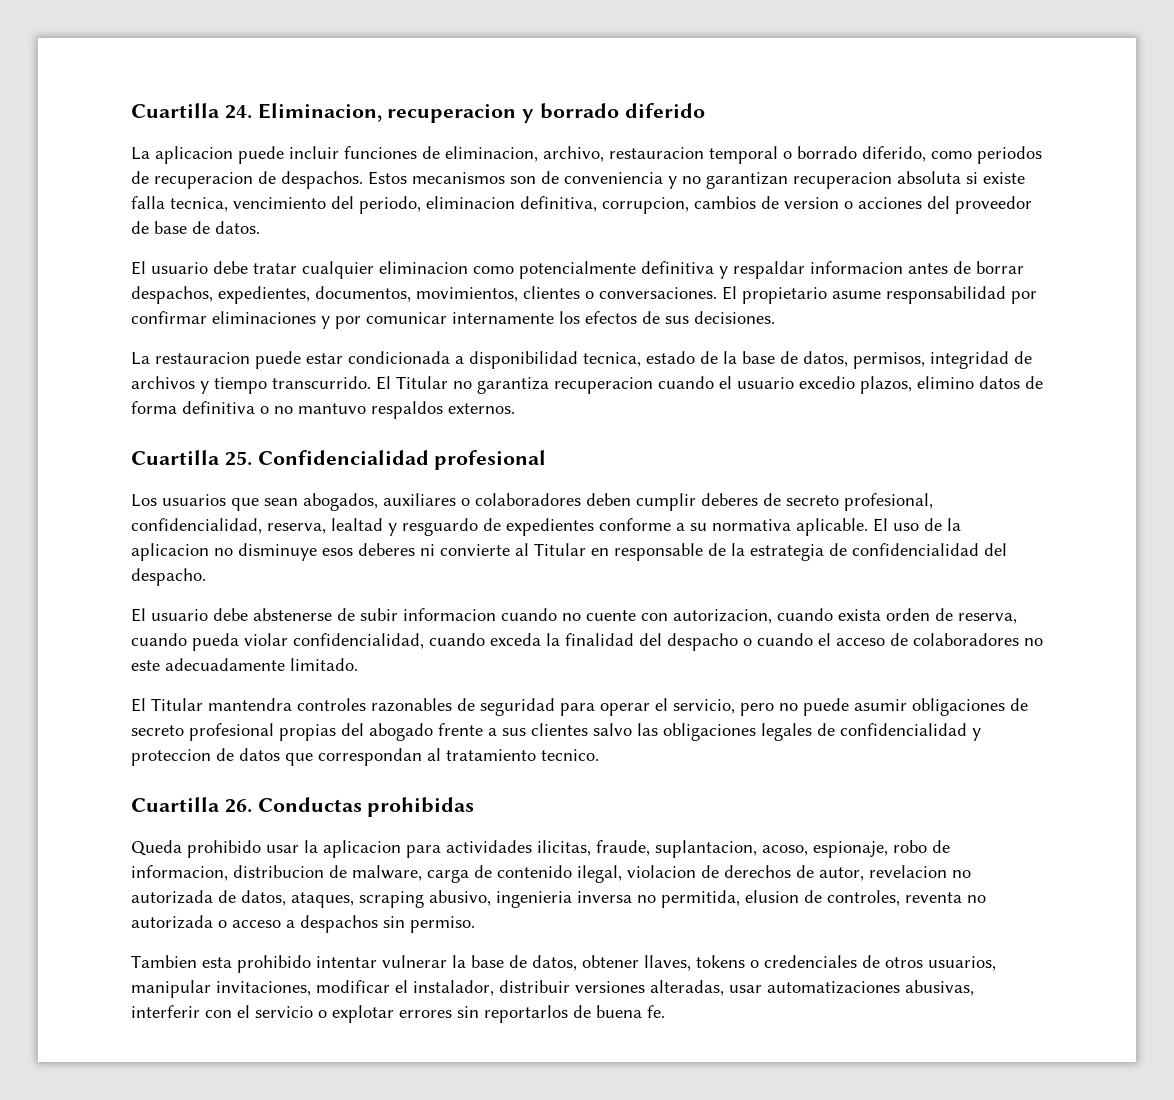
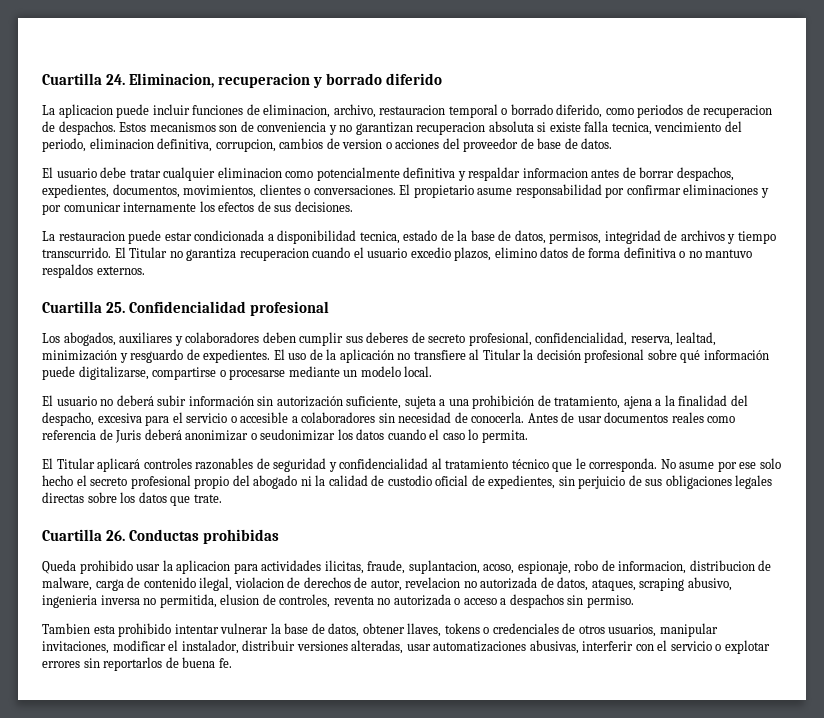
- Los usuarios que sean abogados, auxiliares o colaboradores deben cumplir deberes de secreto profesional, confidencialidad, reserva, lealtad y resguardo de expedientes conforme a su normativa aplicable. El uso de la aplicacion no disminuye esos deberes ni convierte al Titular en responsable de la estrategia de confidencialidad del despacho.
- El usuario debe abstenerse de subir informacion cuando no cuente con autorizacion, cuando exista orden de reserva, cuando pueda violar confidencialidad, cuando exceda la finalidad del despacho o cuando el acceso de colaboradores no este adecuadamente limitado.
- El Titular mantendra controles razonables de seguridad para operar el servicio, pero no puede asumir obligaciones de secreto profesional propias del abogado frente a sus clientes salvo las obligaciones legales de confidencialidad y proteccion de datos que correspondan al tratamiento tecnico.
+ Los abogados, auxiliares y colaboradores deben cumplir sus deberes de secreto profesional, confidencialidad, reserva, lealtad, minimización y resguardo de expedientes. El uso de la aplicación no transfiere al Titular la decisión profesional sobre qué información puede digitalizarse, compartirse o procesarse mediante un modelo local.
+ El usuario no deberá subir información sin autorización suficiente, sujeta a una prohibición de tratamiento, ajena a la finalidad del despacho, excesiva para el servicio o accesible a colaboradores sin necesidad de conocerla. Antes de usar documentos reales como referencia de Juris deberá anonimizar o seudonimizar los datos cuando el caso lo permita.
+ El Titular aplicará controles razonables de seguridad y confidencialidad al tratamiento técnico que le corresponda. No asume por ese solo hecho el secreto profesional propio del abogado ni la calidad de custodio oficial de expedientes, sin perjuicio de sus obligaciones legales directas sobre los datos que trate.

